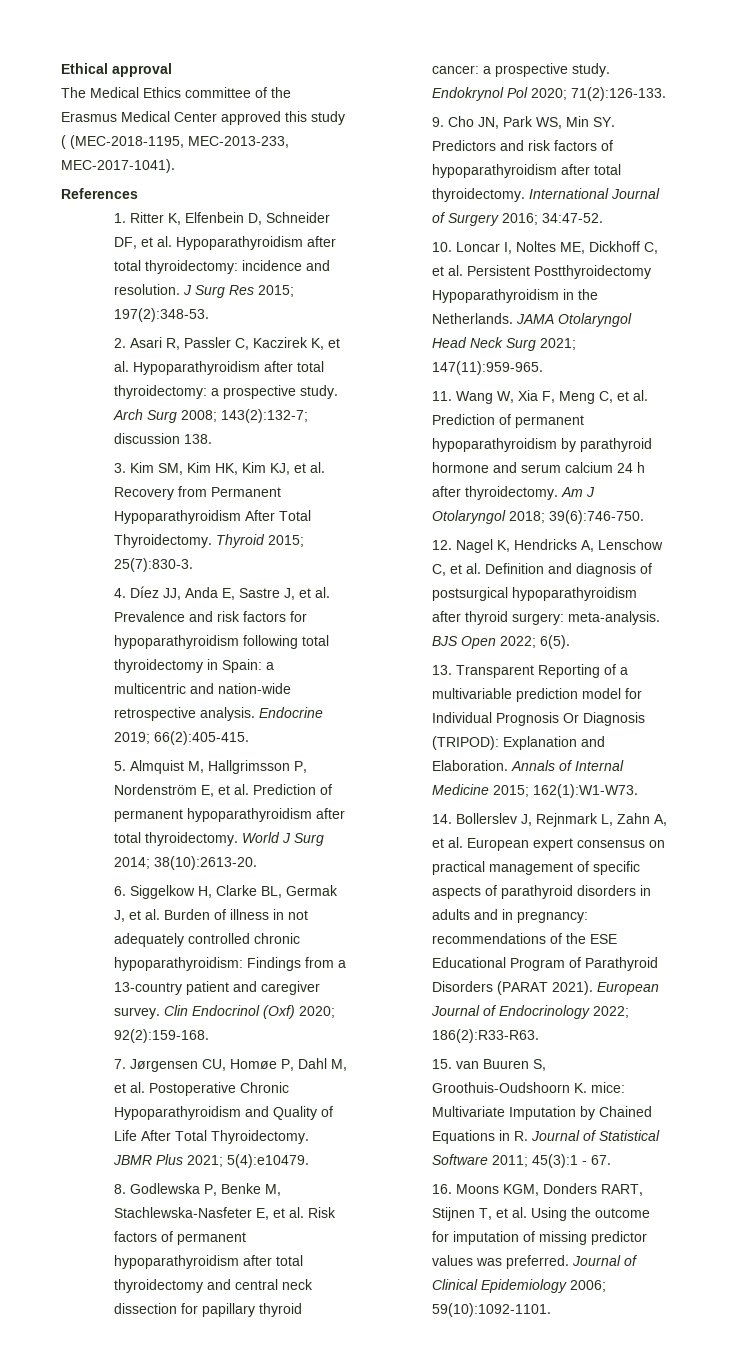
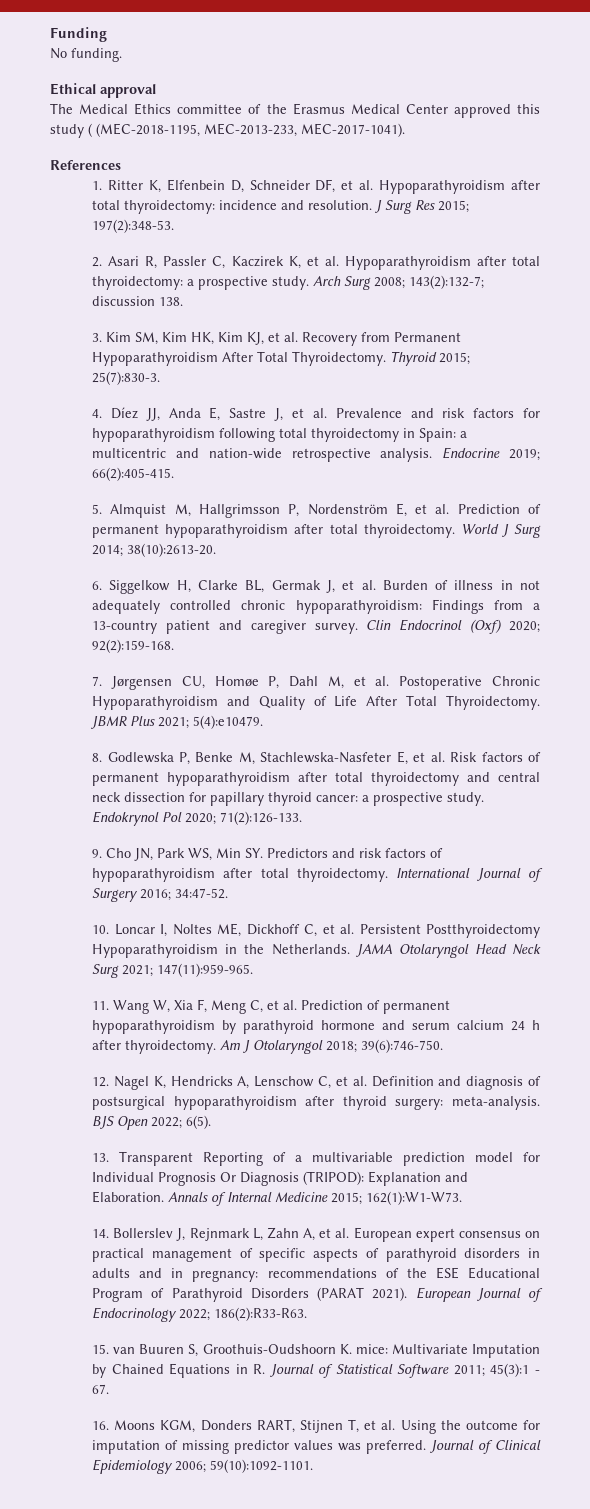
+ Funding
+ No funding.

